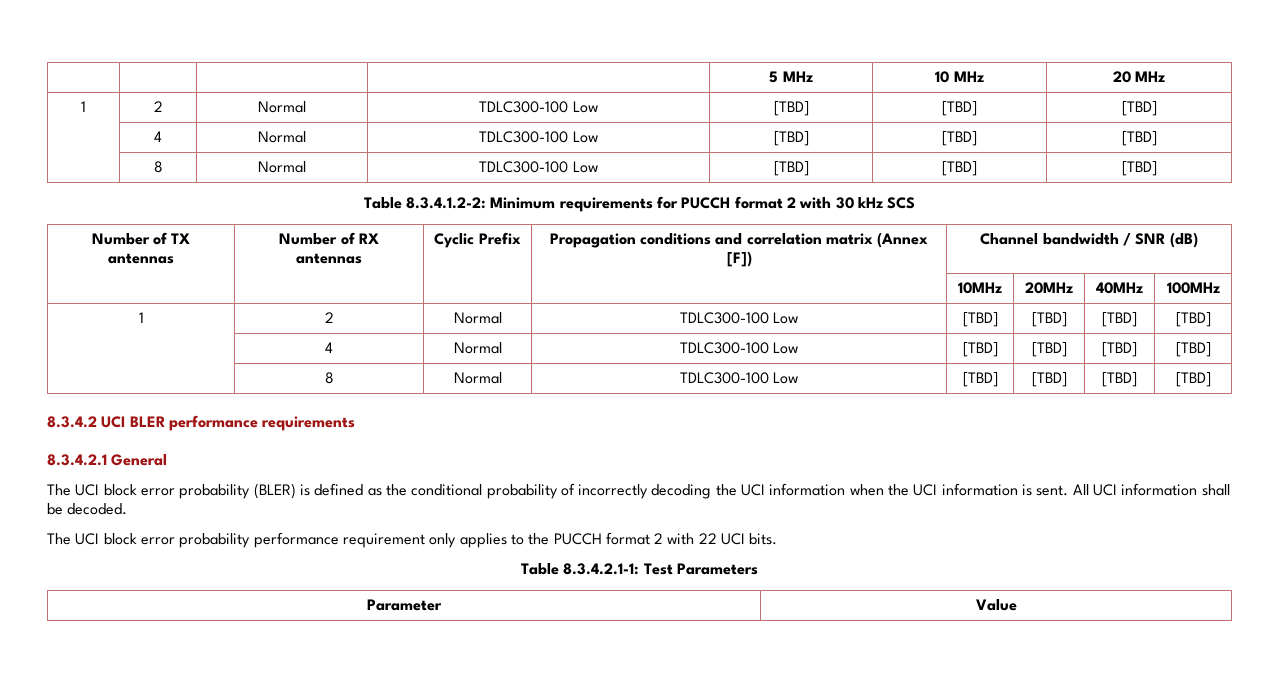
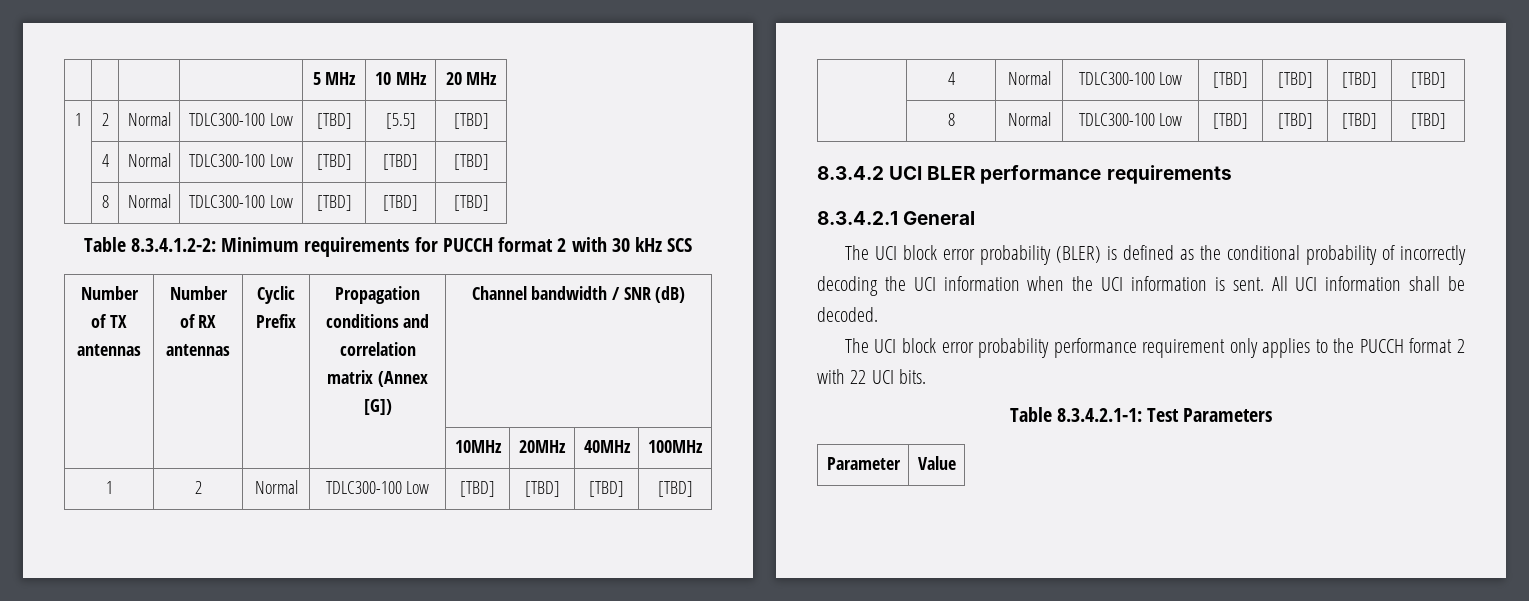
  | | | | 5 MHz | 10 MHz | 20 MHz
- 1 | 2 | Normal | TDLC300-100 Low | [TBD] | [TBD] | [TBD]
+ 1 | 2 | Normal | TDLC300-100 Low | [TBD] | [5.5] | [TBD]
- Number of TX antennas | Number of RX antennas | Cyclic Prefix | Propagation conditions and correlation matrix (Annex [F]) | Channel bandwidth / SNR (dB)
+ Number of TX antennas | Number of RX antennas | Cyclic Prefix | Propagation conditions and correlation matrix (Annex [G]) | Channel bandwidth / SNR (dB)

